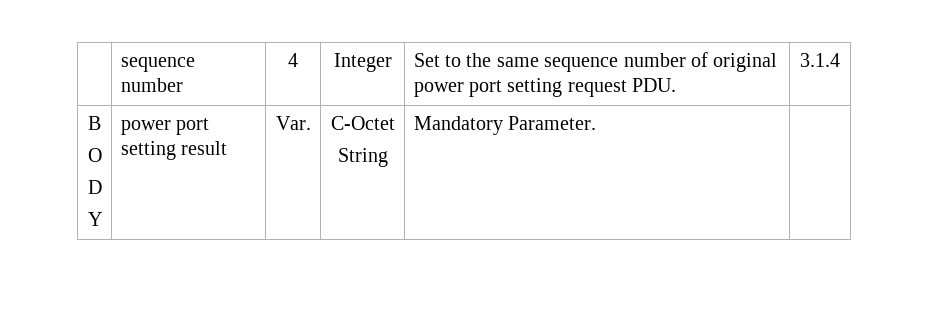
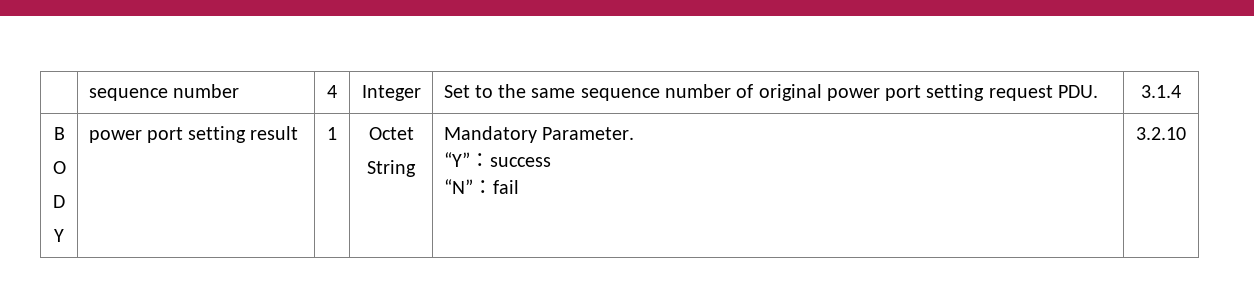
  B
  O
  D
- Y | power port setting result | Var. | C-Octet
- String | Mandatory Parameter. |
+ Y | power port setting result | 1 | Octet
+ String | Mandatory Parameter.
+ “Y”：success
+ “N”：fail | 3.2.10

